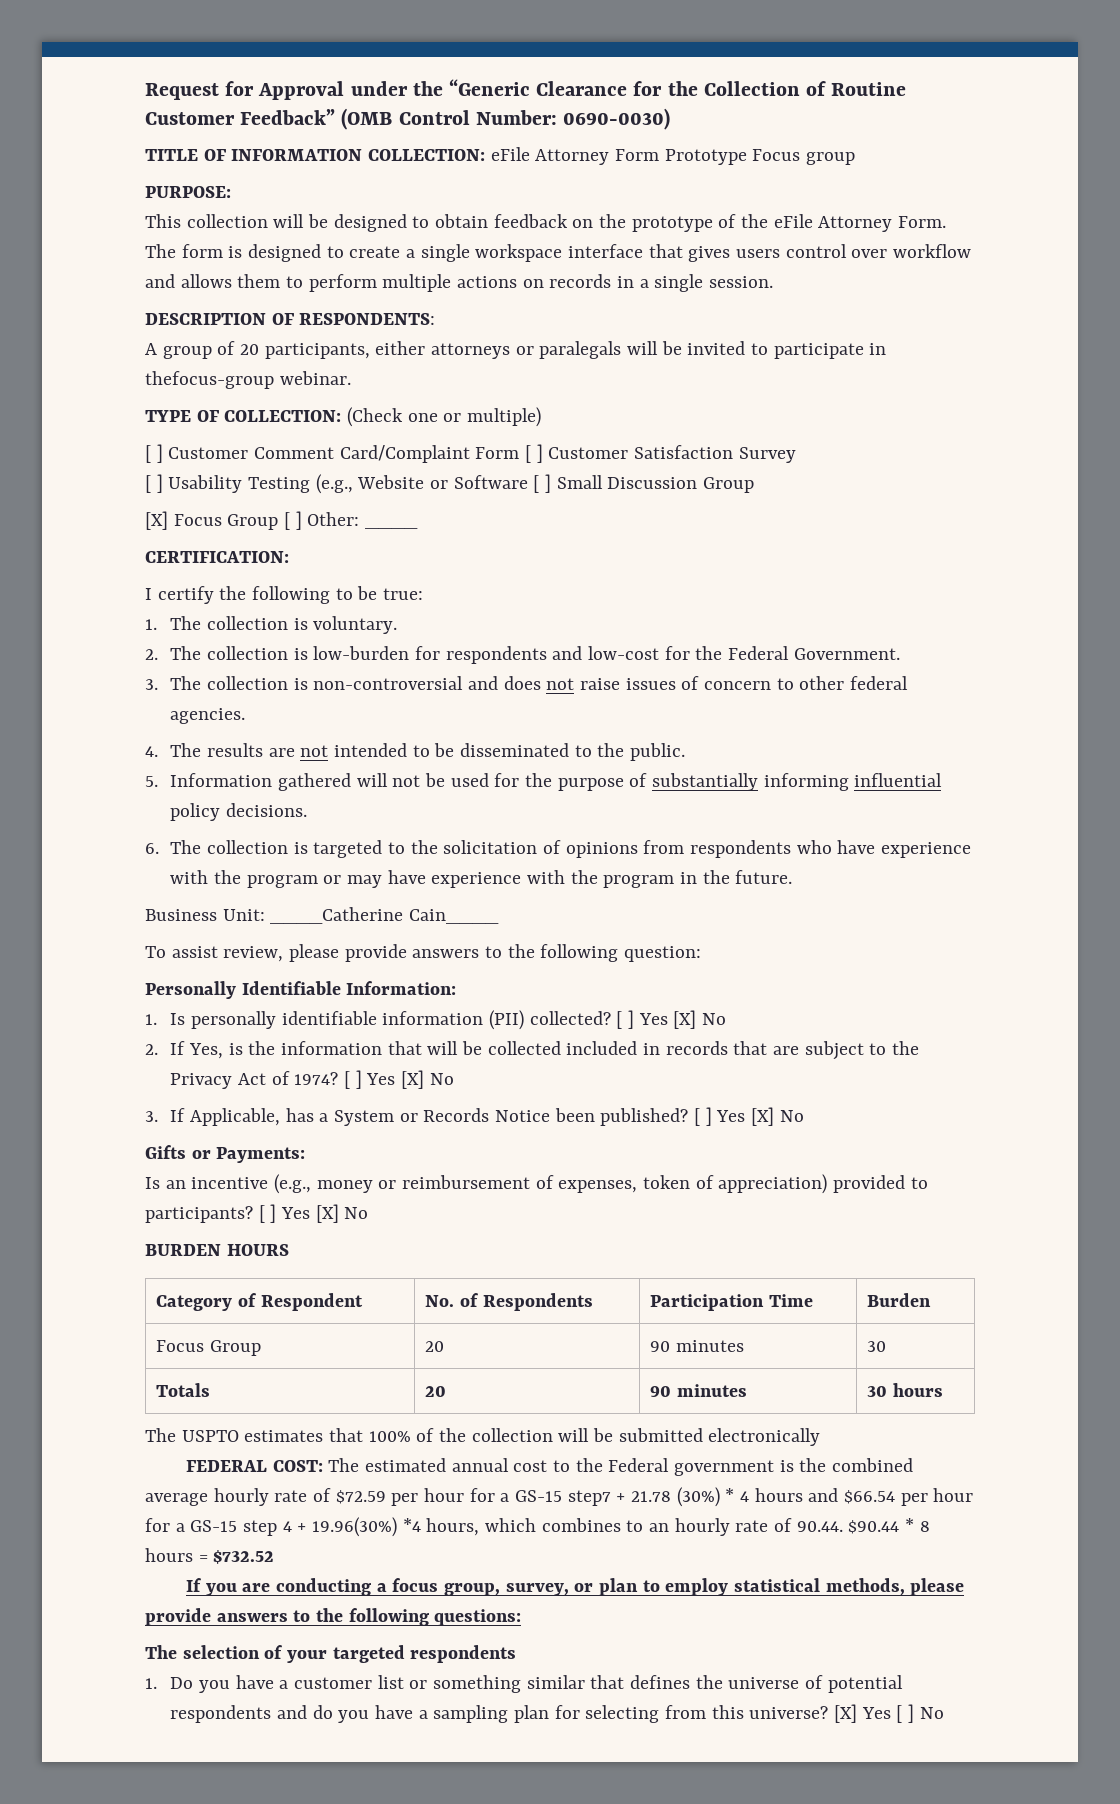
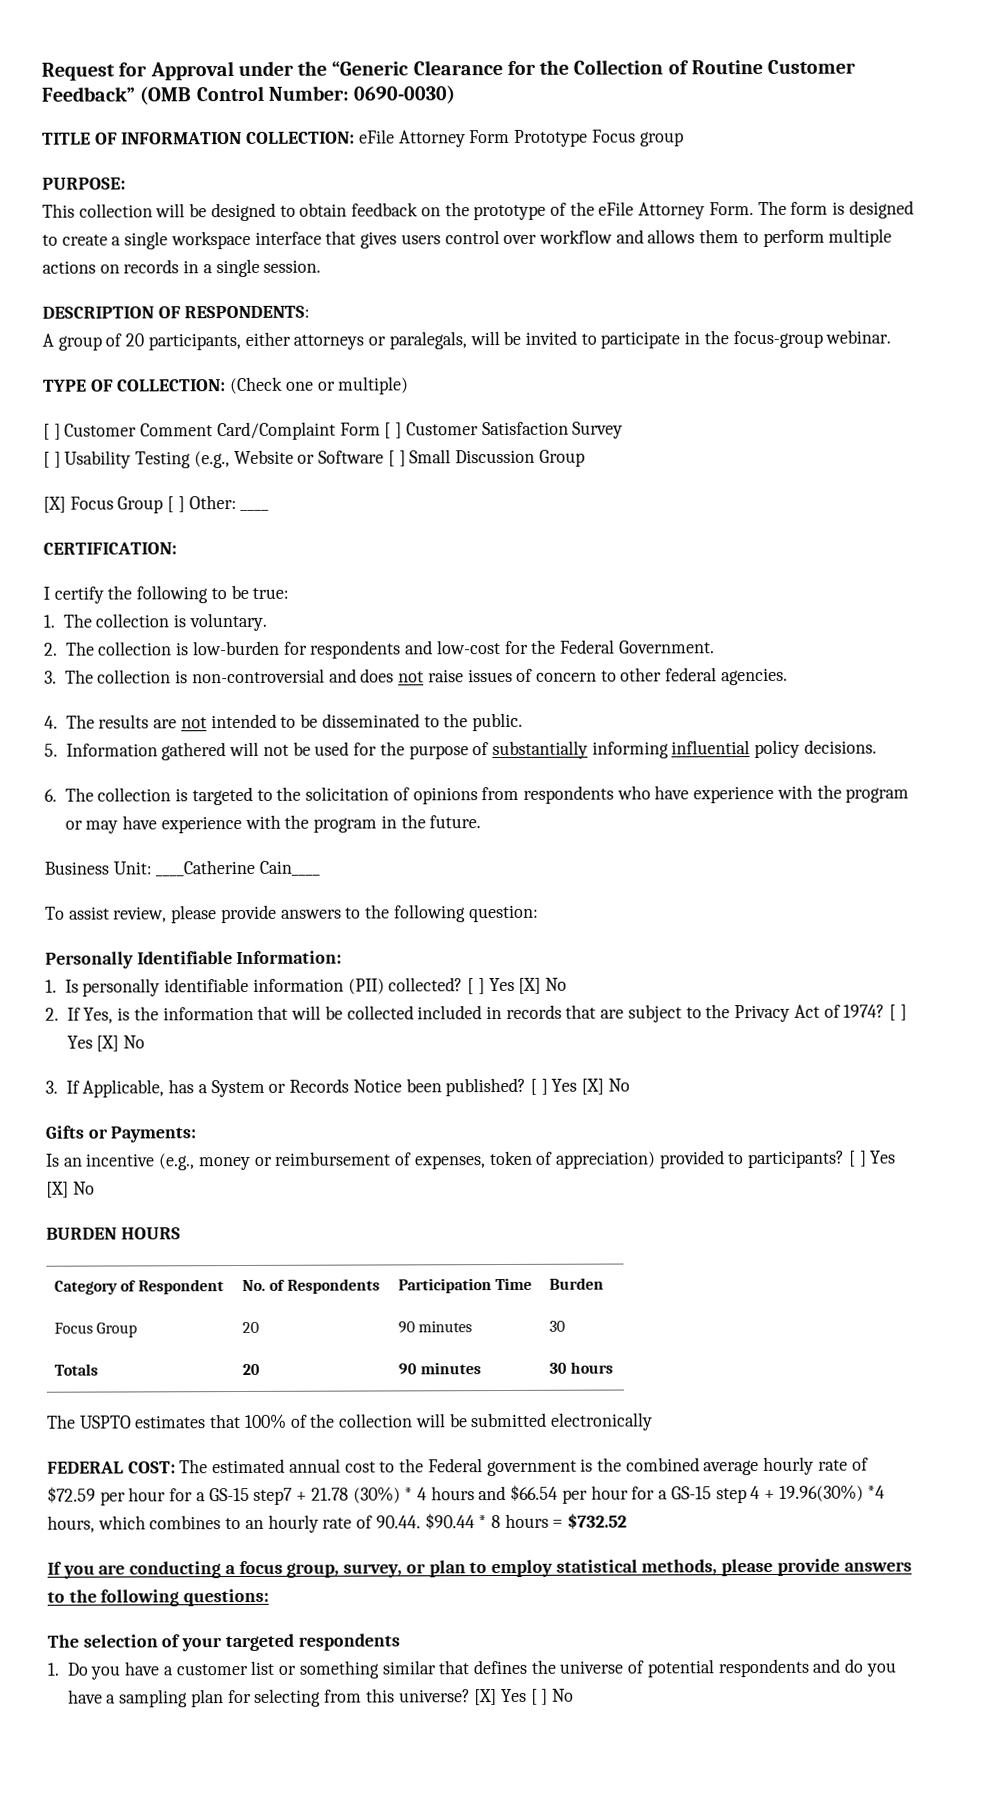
- A group of 20 participants, either attorneys or paralegals will be invited to participate in thefocus-group webinar.
+ A group of 20 participants, either attorneys or paralegals, will be invited to participate in the focus-group webinar.

